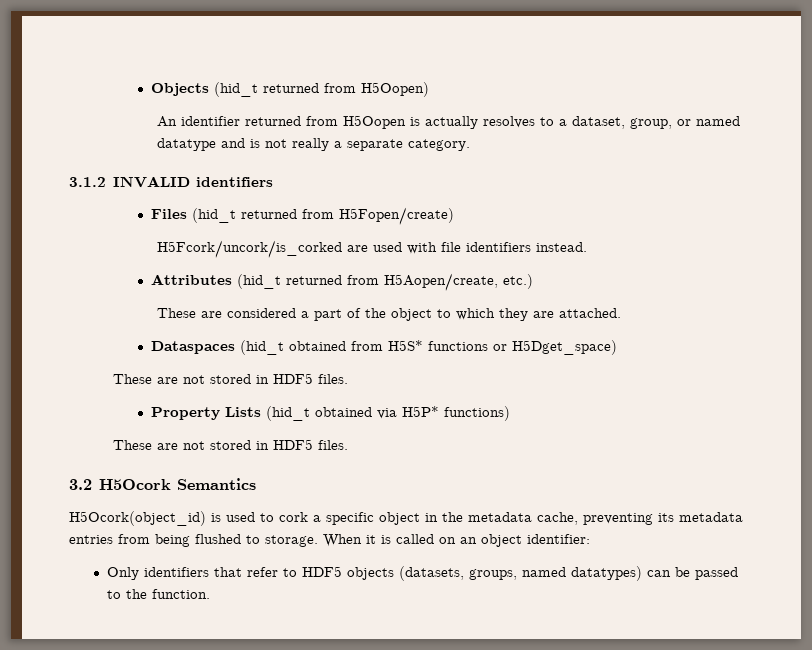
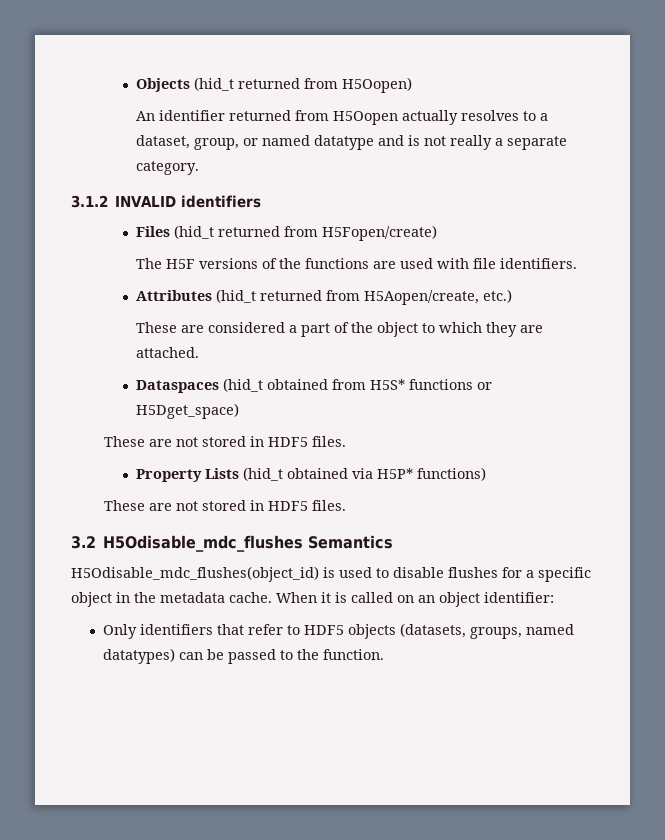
- An identifier returned from H5Oopen is actually resolves to a dataset, group, or named datatype and is not really a separate category.
+ An identifier returned from H5Oopen actually resolves to a dataset, group, or named datatype and is not really a separate category.
- H5Fcork/uncork/is_corked are used with file identifiers instead.
+ The H5F versions of the functions are used with file identifiers.
- 3.2 H5Ocork Semantics
+ 3.2 H5Odisable_mdc_flushes Semantics
- H5Ocork(object_id) is used to cork a specific object in the metadata cache, preventing its metadata entries from being flushed to storage.
+ H5Odisable_mdc_flushes(object_id) is used to disable flushes for a specific object in the metadata cache.

